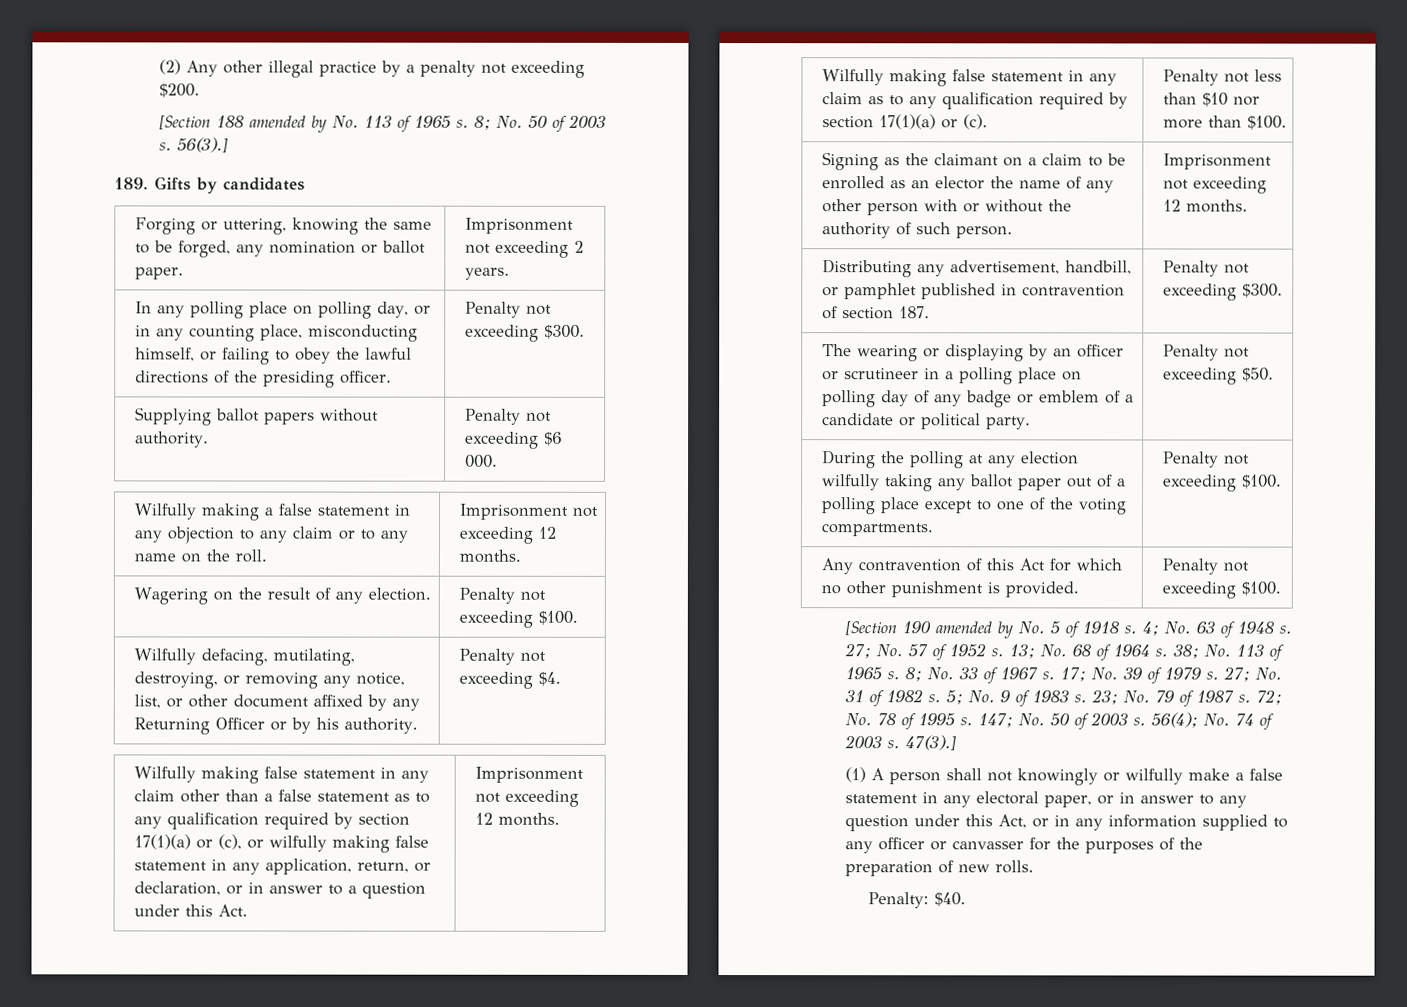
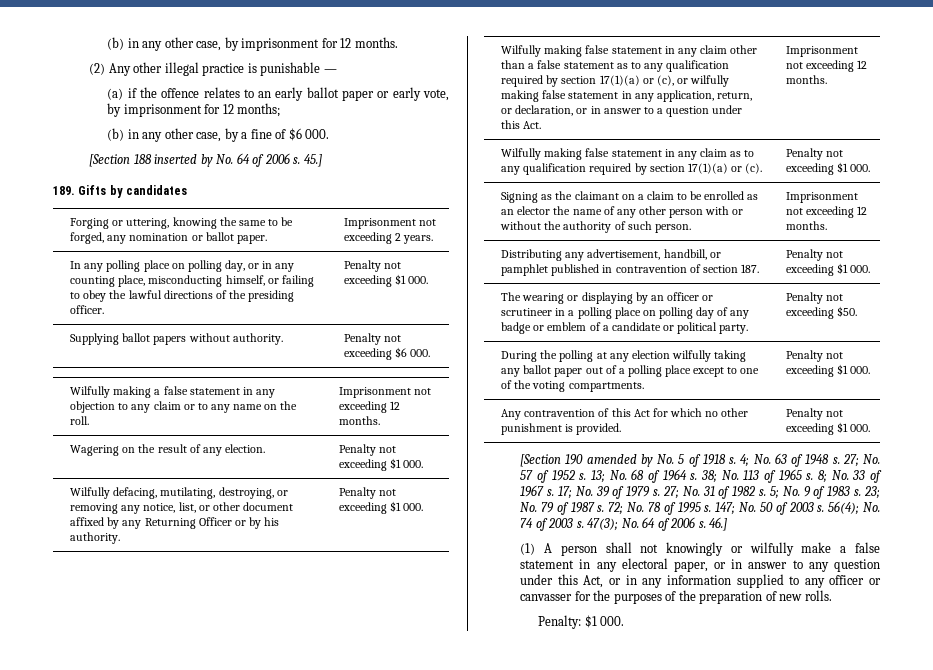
+ (b) in any other case, by imprisonment for 12 months.
- (2) Any other illegal practice by a penalty not exceeding $200.
+ (2) Any other illegal practice is punishable —
+ (a) if the offence relates to an early ballot paper or early vote, by imprisonment for 12 months;
+ (b) in any other case, by a fine of $6 000.
- [Section 188 amended by No. 113 of 1965 s. 8; No. 50 of 2003 s. 56(3).]
+ [Section 188 inserted by No. 64 of 2006 s. 45.]
- In any polling place on polling day, or in any counting place, misconducting himself, or failing to obey the lawful directions of the presiding officer. | Penalty not exceeding $300.
+ In any polling place on polling day, or in any counting place, misconducting himself, or failing to obey the lawful directions of the presiding officer. | Penalty not exceeding $1 000.
- Wagering on the result of any election. | Penalty not exceeding $100.
+ Wagering on the result of any election. | Penalty not exceeding $1 000.
- Wilfully defacing, mutilating, destroying, or removing any notice, list, or other document affixed by any Returning Officer or by his authority. | Penalty not exceeding $4.
+ Wilfully defacing, mutilating, destroying, or removing any notice, list, or other document affixed by any Returning Officer or by his authority. | Penalty not exceeding $1 000.
- Wilfully making false statement in any claim as to any qualification required by section 17(1)(a) or (c). | Penalty not less than $10 nor more than $100.
+ Wilfully making false statement in any claim as to any qualification required by section 17(1)(a) or (c). | Penalty not exceeding $1 000.
- Distributing any advertisement, handbill, or pamphlet published in contravention of section 187. | Penalty not exceeding $300.
+ Distributing any advertisement, handbill, or pamphlet published in contravention of section 187. | Penalty not exceeding $1 000.
- During the polling at any election wilfully taking any ballot paper out of a polling place except to one of the voting compartments. | Penalty not exceeding $100.
+ During the polling at any election wilfully taking any ballot paper out of a polling place except to one of the voting compartments. | Penalty not exceeding $1 000.
- Any contravention of this Act for which no other punishment is provided. | Penalty not exceeding $100.
+ Any contravention of this Act for which no other punishment is provided. | Penalty not exceeding $1 000.
- 47(3).]
+ 47(3); No. 64 of 2006 s. 46.]
- Penalty: $40.
+ Penalty: $1 000.

